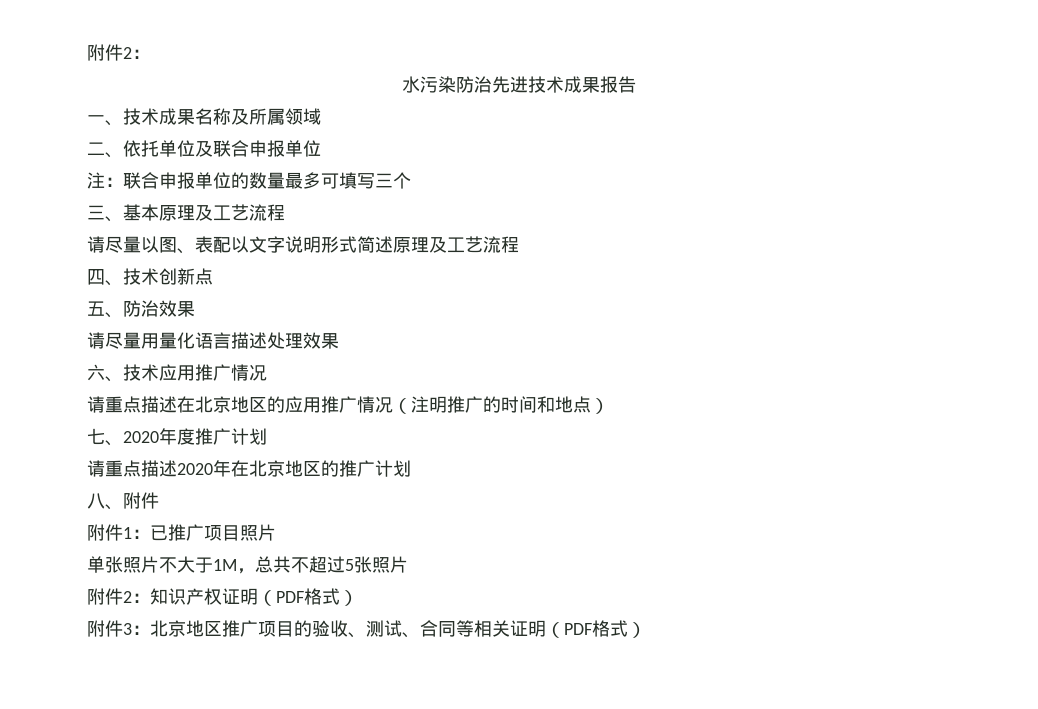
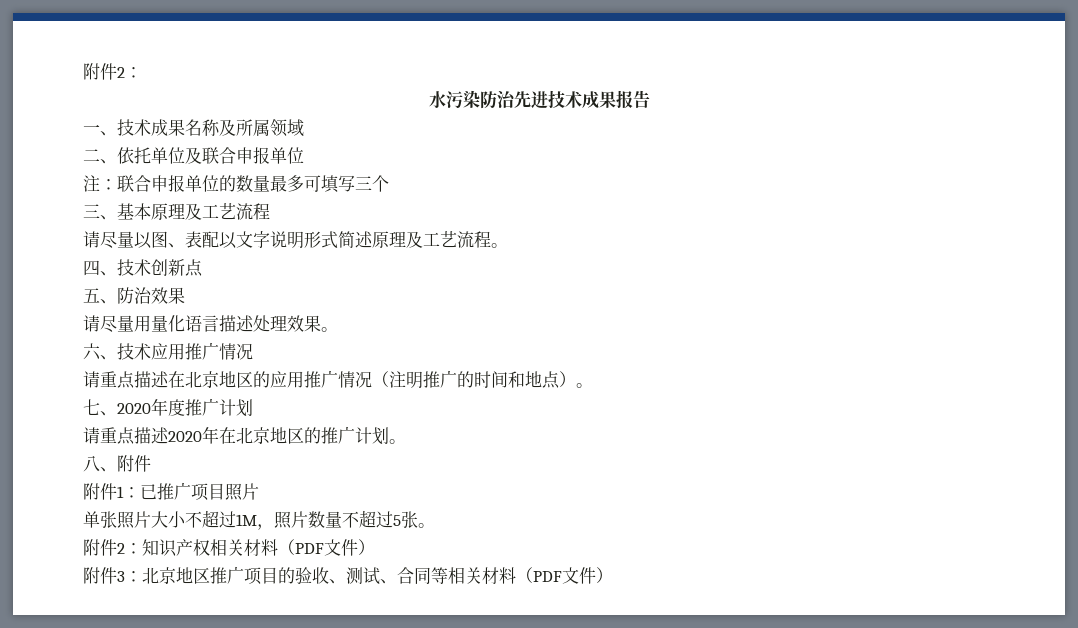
- 请尽量以图、表配以文字说明形式简述原理及工艺流程
+ 请尽量以图、表配以文字说明形式简述原理及工艺流程。
- 请尽量用量化语言描述处理效果
+ 请尽量用量化语言描述处理效果。
- 请重点描述在北京地区的应用推广情况（注明推广的时间和地点）
+ 请重点描述在北京地区的应用推广情况（注明推广的时间和地点）。
- 请重点描述2020年在北京地区的推广计划
+ 请重点描述2020年在北京地区的推广计划。
- 单张照片不大于1M，总共不超过5张照片
+ 单张照片大小不超过1M，照片数量不超过5张。
- 附件2：知识产权证明（PDF格式）
+ 附件2：知识产权相关材料（PDF文件）
- 附件3：北京地区推广项目的验收、测试、合同等相关证明（PDF格式）
+ 附件3：北京地区推广项目的验收、测试、合同等相关材料（PDF文件）

